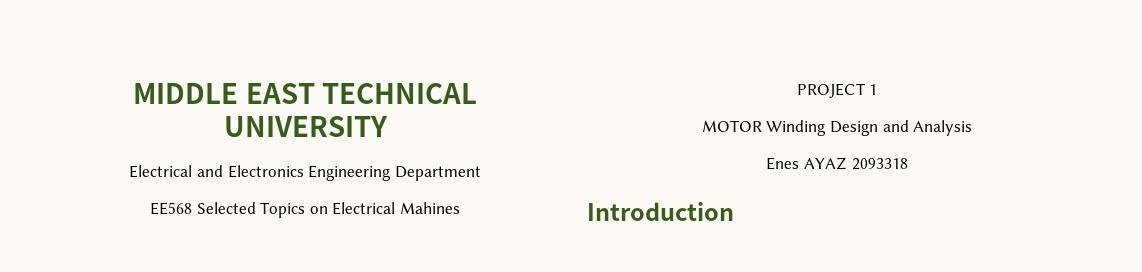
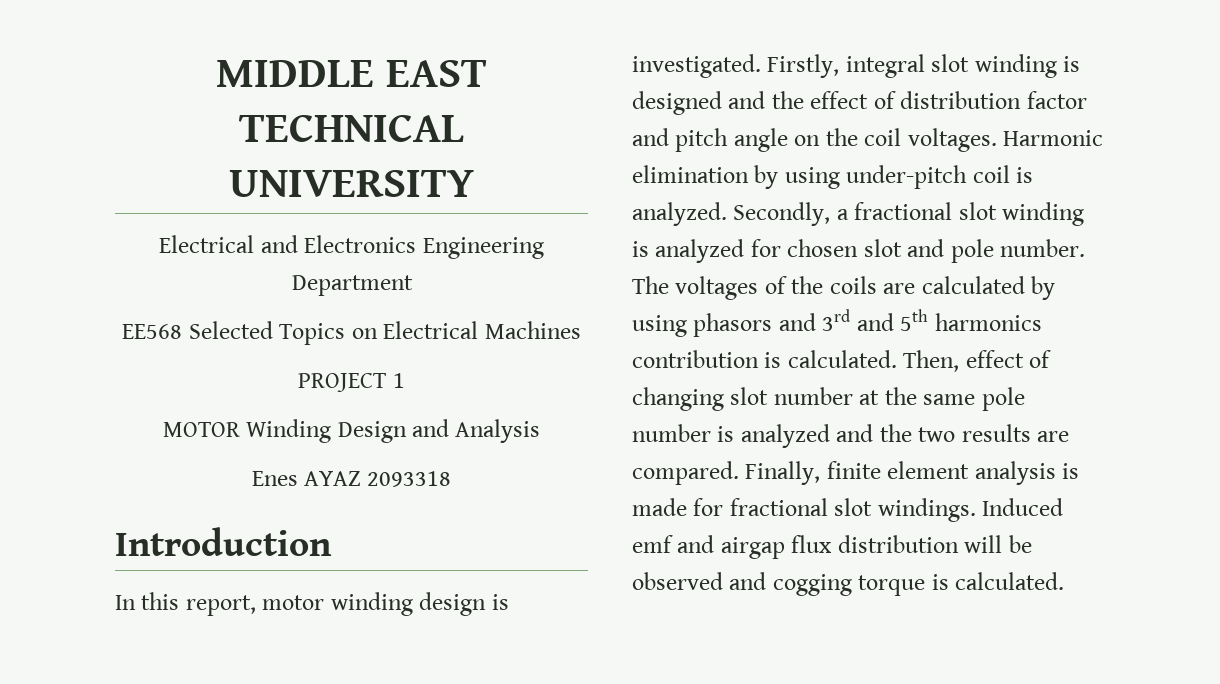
- EE568 Selected Topics on Electrical Mahines
+ EE568 Selected Topics on Electrical Machines
+ In this report, motor winding design is investigated. Firstly, integral slot winding is designed and the effect of distribution factor and pitch angle on the coil voltages. Harmonic elimination by using under-pitch coil is analyzed. Secondly, a fractional slot winding is analyzed for chosen slot and pole number. The voltages of the coils are calculated by using phasors and 3rd and 5th harmonics contribution is calculated. Then, effect of changing slot number at the same pole number is analyzed and the two results are compared. Finally, finite element analysis is made for fractional slot windings. Induced emf and airgap flux distribution will be observed and cogging torque is calculated.

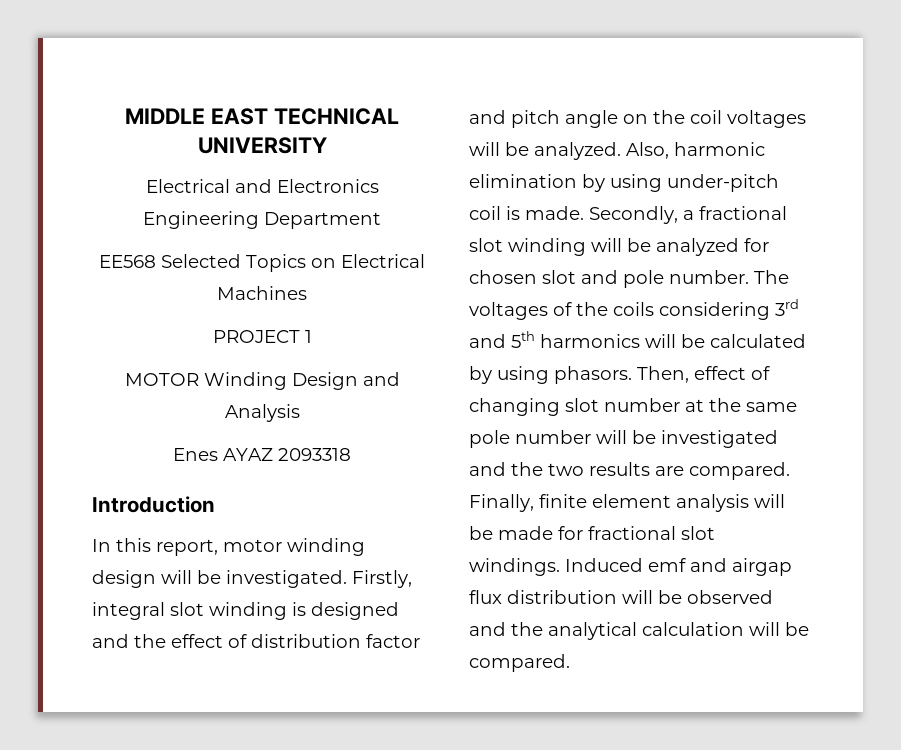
- In this report, motor winding design is investigated.
+ In this report, motor winding design will be investigated.
- Firstly, integral slot winding is designed and the effect of distribution factor and pitch angle on the coil voltages. Harmonic elimination by using under-pitch coil is analyzed.
+ Firstly, integral slot winding is designed and the effect of distribution factor and pitch angle on the coil voltages will be analyzed. Also, harmonic elimination by using under-pitch coil is made.
- Secondly, a fractional slot winding is analyzed for chosen slot and pole number.
+ Secondly, a fractional slot winding will be analyzed for chosen slot and pole number.
- The voltages of the coils are calculated by using phasors and 3rd and 5th harmonics contribution is calculated.
+ The voltages of the coils considering 3rd and 5th harmonics will be calculated by using phasors.
- Then, effect of changing slot number at the same pole number is analyzed and the two results are compared.
+ Then, effect of changing slot number at the same pole number will be investigated and the two results are compared.
- Finally, finite element analysis is made for fractional slot windings.
+ Finally, finite element analysis will be made for fractional slot windings.
- Induced emf and airgap flux distribution will be observed and cogging torque is calculated.
+ Induced emf and airgap flux distribution will be observed and the analytical calculation will be compared.

